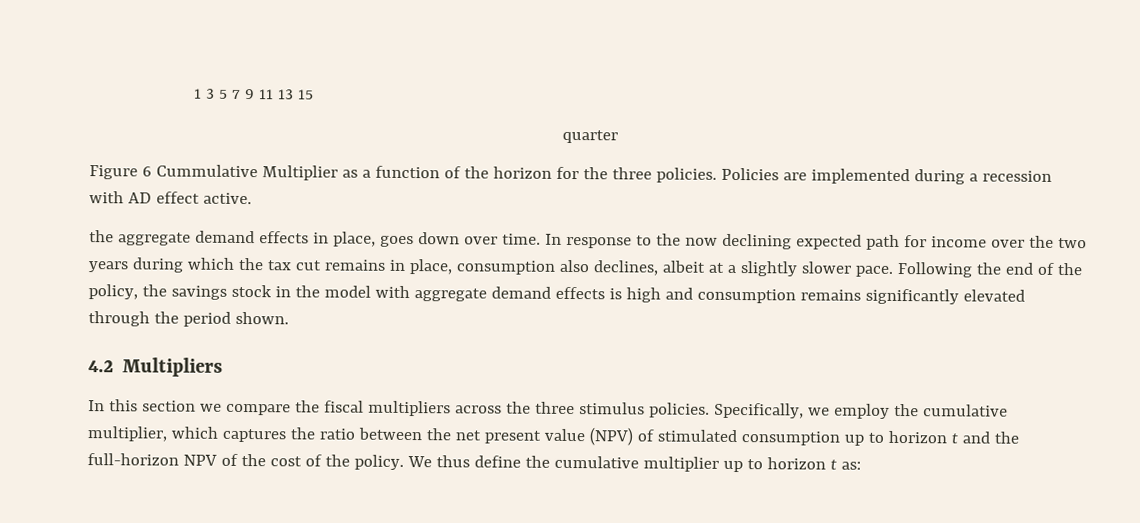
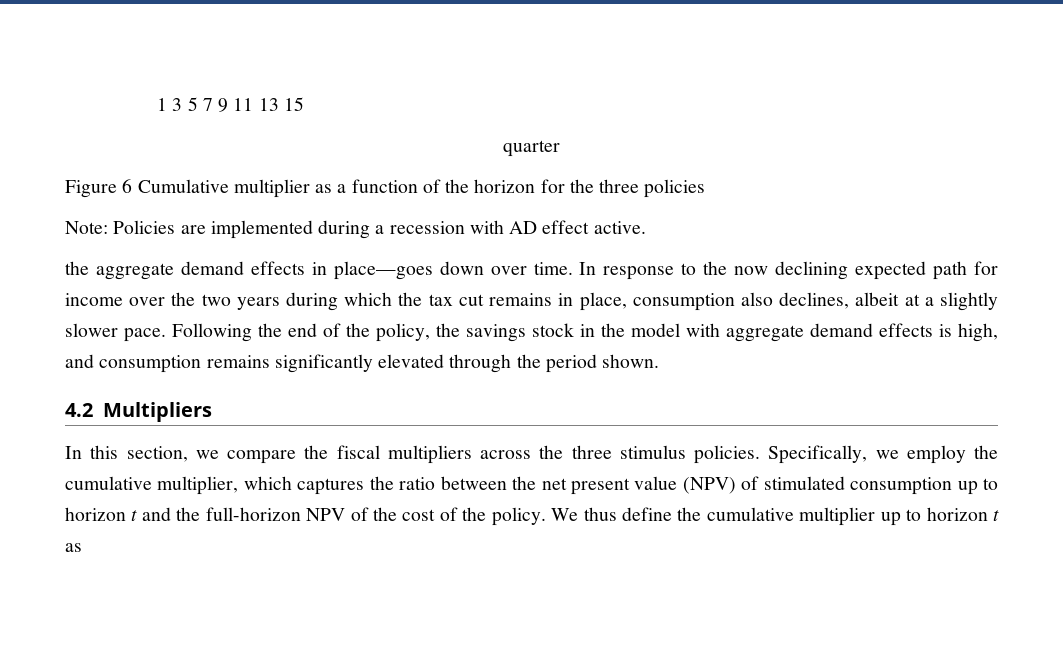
- Figure 6 Cummulative Multiplier as a function of the horizon for the three policies. Policies are implemented during a recession with AD effect active.
+ Figure 6 Cumulative multiplier as a function of the horizon for the three policies
+ Note: Policies are implemented during a recession with AD effect active.
- the aggregate demand effects in place, goes down over time.
+ the aggregate demand effects in place—goes down over time.
- Following the end of the policy, the savings stock in the model with aggregate demand effects is high and consumption remains significantly elevated through the period shown.
+ Following the end of the policy, the savings stock in the model with aggregate demand effects is high, and consumption remains significantly elevated through the period shown.
- In this section we compare the fiscal multipliers across the three stimulus policies.
+ In this section, we compare the fiscal multipliers across the three stimulus policies.
- We thus define the cumulative multiplier up to horizon t as:
+ We thus define the cumulative multiplier up to horizon t as

